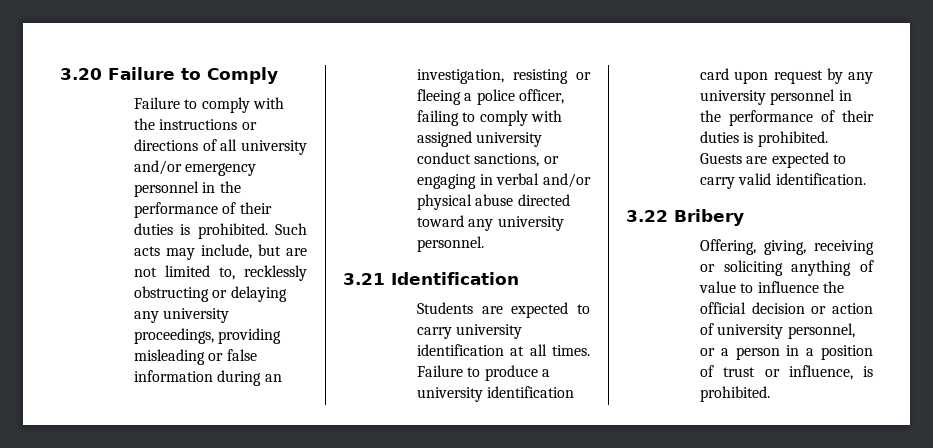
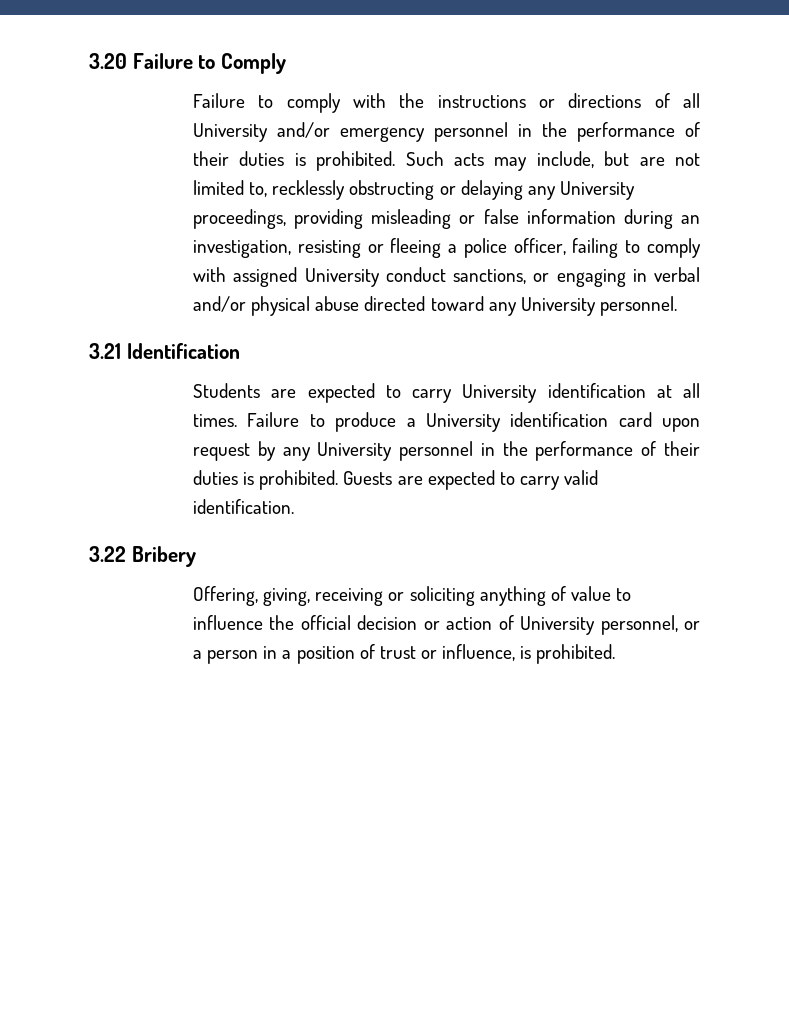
- Failure to comply with the instructions or directions of all university and/or emergency personnel in the performance of their duties is prohibited.
+ Failure to comply with the instructions or directions of all University and/or emergency personnel in the performance of their duties is prohibited.
- Such acts may include, but are not limited to, recklessly obstructing or delaying any university proceedings, providing misleading or false information during an investigation, resisting or fleeing a police officer, failing to comply with assigned university conduct sanctions, or engaging in verbal and/or physical abuse directed toward any university personnel.
+ Such acts may include, but are not limited to, recklessly obstructing or delaying any University proceedings, providing misleading or false information during an investigation, resisting or fleeing a police officer, failing to comply with assigned University conduct sanctions, or engaging in verbal and/or physical abuse directed toward any University personnel.
- Students are expected to carry university identification at all times.
+ Students are expected to carry University identification at all times.
- Failure to produce a university identification card upon request by any university personnel in the performance of their duties is prohibited.
+ Failure to produce a University identification card upon request by any University personnel in the performance of their duties is prohibited.
- Offering, giving, receiving or soliciting anything of value to influence the official decision or action of university personnel, or a person in a position of trust or influence, is prohibited.
+ Offering, giving, receiving or soliciting anything of value to influence the official decision or action of University personnel, or a person in a position of trust or influence, is prohibited.

